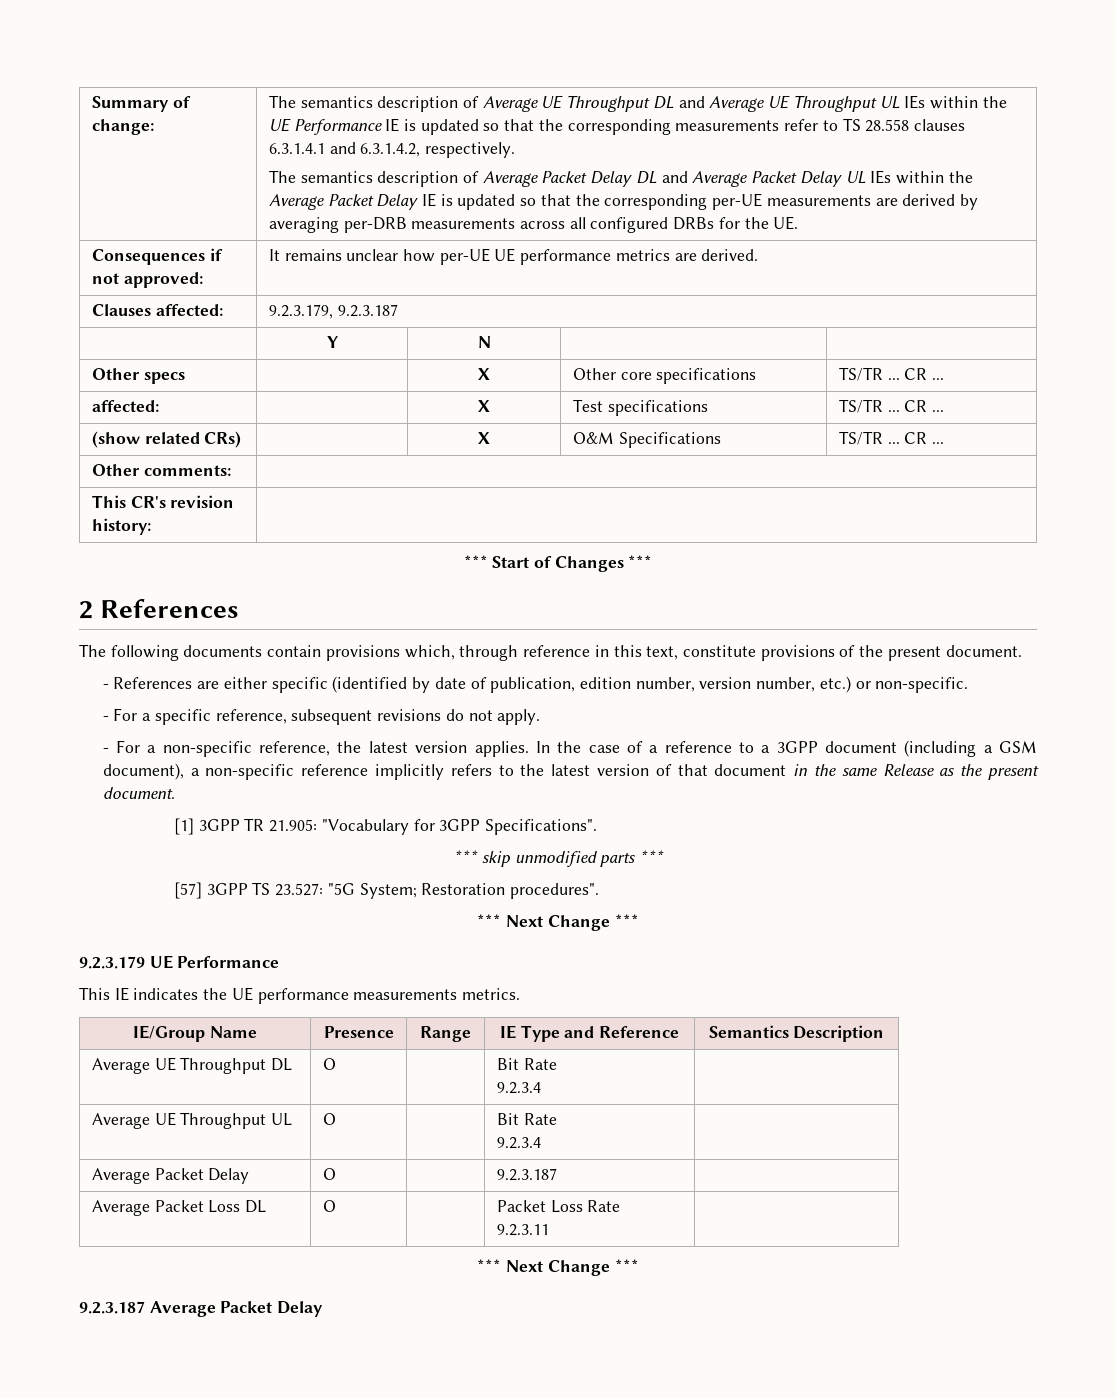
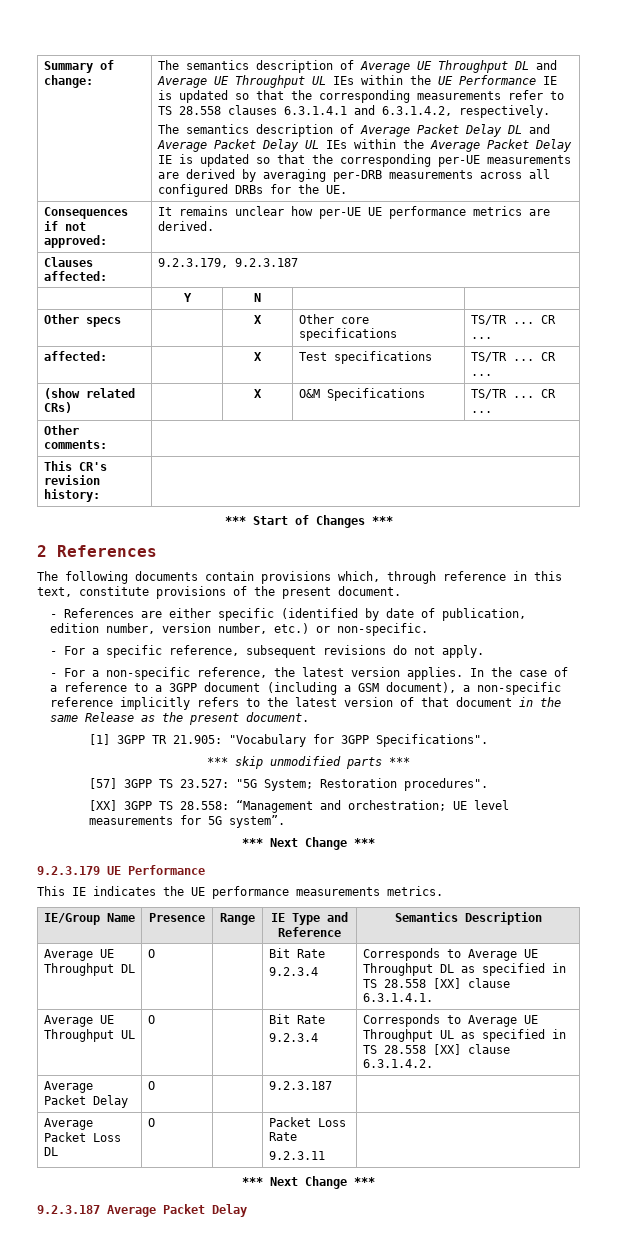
+ [XX] 3GPP TS 28.558: “Management and orchestration; UE level measurements for 5G system”.
  Average UE Throughput DL | O | | Bit Rate
- 9.2.3.4 |
+ 9.2.3.4 | Corresponds to Average UE Throughput DL as specified in TS 28.558 [XX] clause 6.3.1.4.1.
  Average UE Throughput UL | O | | Bit Rate
- 9.2.3.4 |
+ 9.2.3.4 | Corresponds to Average UE Throughput UL as specified in TS 28.558 [XX] clause 6.3.1.4.2.

